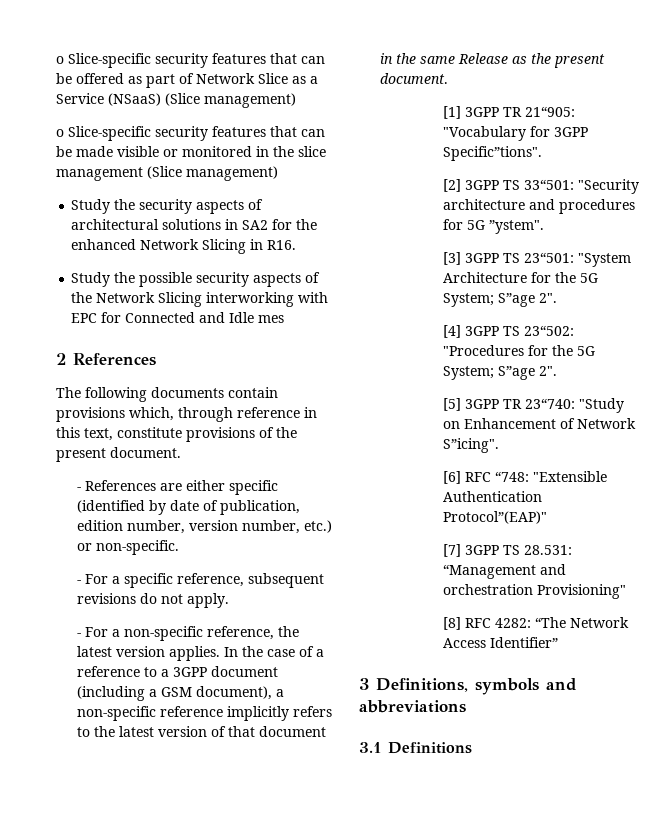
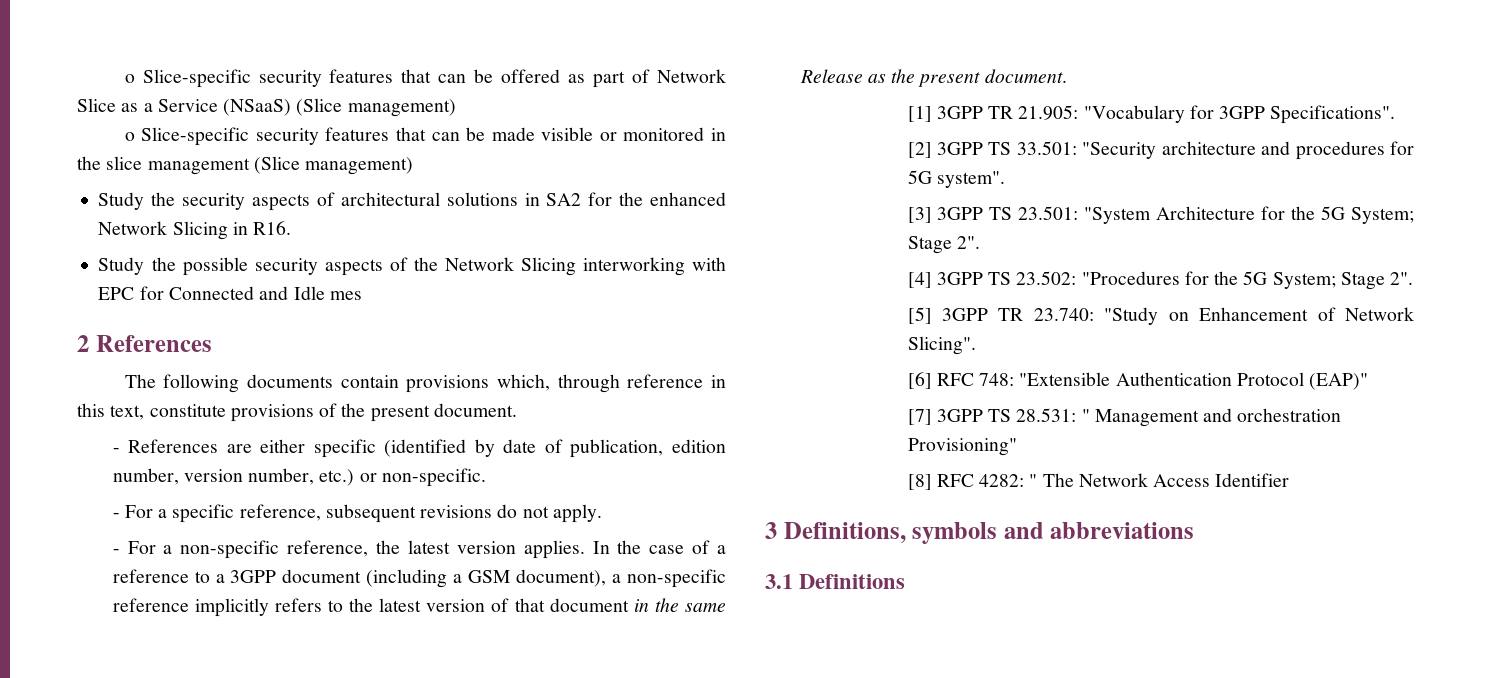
- [1] 3GPP TR 21“905: "Vocabulary for 3GPP Specific”tions".
+ [1] 3GPP TR 21.905: "Vocabulary for 3GPP Specifications".
- [2] 3GPP TS 33“501: "Security architecture and procedures for 5G ”ystem".
+ [2] 3GPP TS 33.501: "Security architecture and procedures for 5G system".
- [3] 3GPP TS 23“501: "System Architecture for the 5G System; S”age 2".
+ [3] 3GPP TS 23.501: "System Architecture for the 5G System; Stage 2".
- [4] 3GPP TS 23“502: "Procedures for the 5G System; S”age 2".
+ [4] 3GPP TS 23.502: "Procedures for the 5G System; Stage 2".
- [5] 3GPP TR 23“740: "Study on Enhancement of Network S”icing".
+ [5] 3GPP TR 23.740: "Study on Enhancement of Network Slicing".
- [6] RFC “748: "Extensible Authentication Protocol”(EAP)"
+ [6] RFC 748: "Extensible Authentication Protocol (EAP)"
- [7] 3GPP TS 28.531: “Management and orchestration Provisioning"
+ [7] 3GPP TS 28.531: " Management and orchestration Provisioning"
- [8] RFC 4282: “The Network Access Identifier”
+ [8] RFC 4282: " The Network Access Identifier

